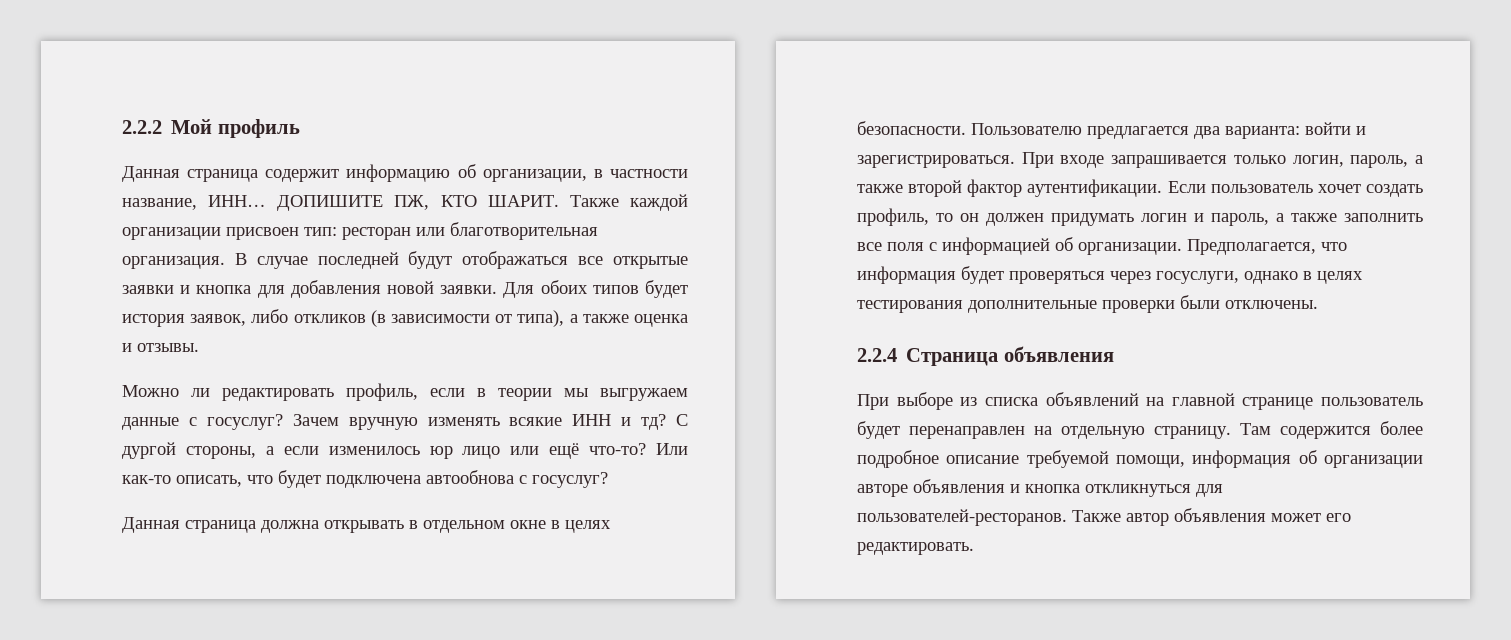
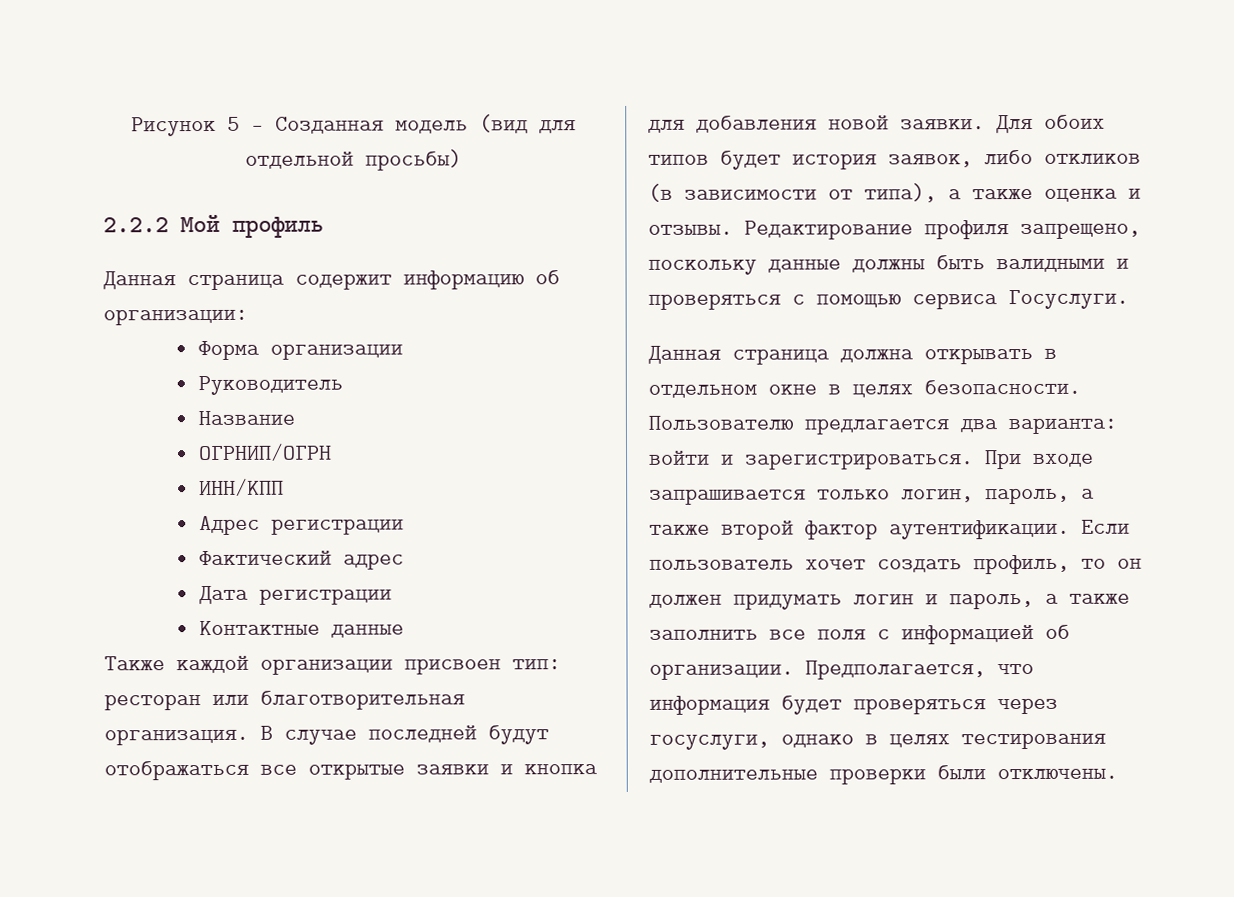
+ Рисунок 5 — Созданная модель (вид для отдельной просьбы)
- Данная страница содержит информацию об организации, в частности название, ИНН… ДОПИШИТЕ ПЖ, КТО ШАРИТ. Также каждой организации присвоен тип: ресторан или благотворительная организация.
+ Данная страница содержит информацию об организации:
+ Форма организации
+ Руководитель
+ Название
+ ОГРНИП/ОГРН
+ ИНН/КПП
+ Адрес регистрации
+ Фактический адрес
+ Дата регистрации
+ Контактные данные
+ Также каждой организации присвоен тип: ресторан или благотворительная организация.
- Для обоих типов будет история заявок, либо откликов (в зависимости от типа), а также оценка и отзывы.
- Можно ли редактировать профиль, если в теории мы выгружаем данные с госуслуг? Зачем вручную изменять всякие ИНН и тд? С дургой стороны, а если изменилось юр лицо или ещё что-то? Или как-то описать, что будет подключена автообнова с госуслуг?
+ Для обоих типов будет история заявок, либо откликов (в зависимости от типа), а также оценка и отзывы. Редактирование профиля запрещено, поскольку данные должны быть валидными и проверяться с помощью сервиса Госуслуги.
- 2.2.4 Страница объявления
- При выборе из списка объявлений на главной странице пользователь будет перенаправлен на отдельную страницу. Там содержится более подробное описание требуемой помощи, информация об организации авторе объявления и кнопка откликнуться для пользователей-ресторанов. Также автор объявления может его редактировать.

